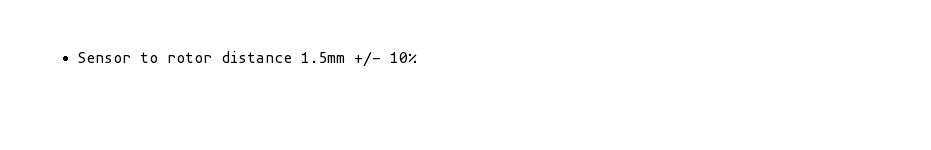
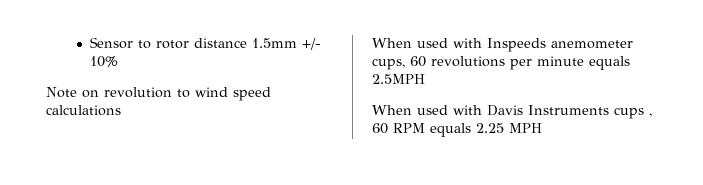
+ Note on revolution to wind speed calculations
+ When used with Inspeeds anemometer cups, 60 revolutions per minute equals 2.5MPH
+ When used with Davis Instruments cups , 60 RPM equals 2.25 MPH

